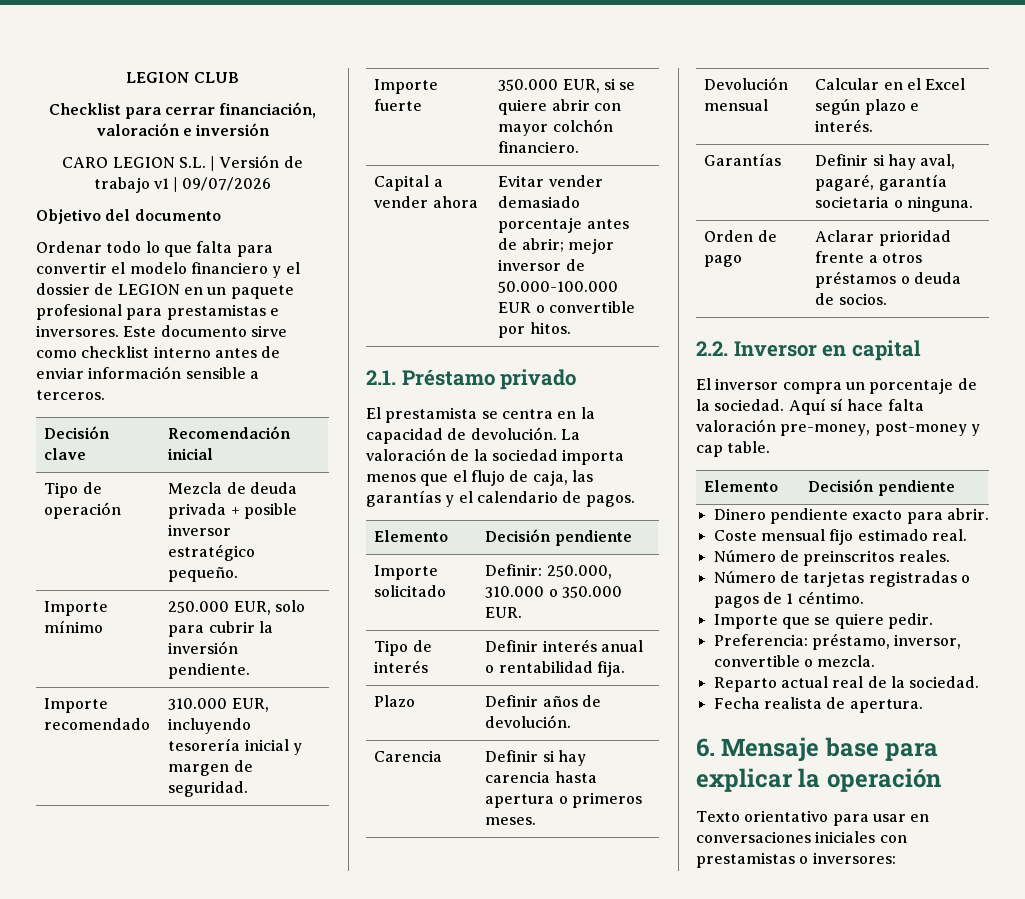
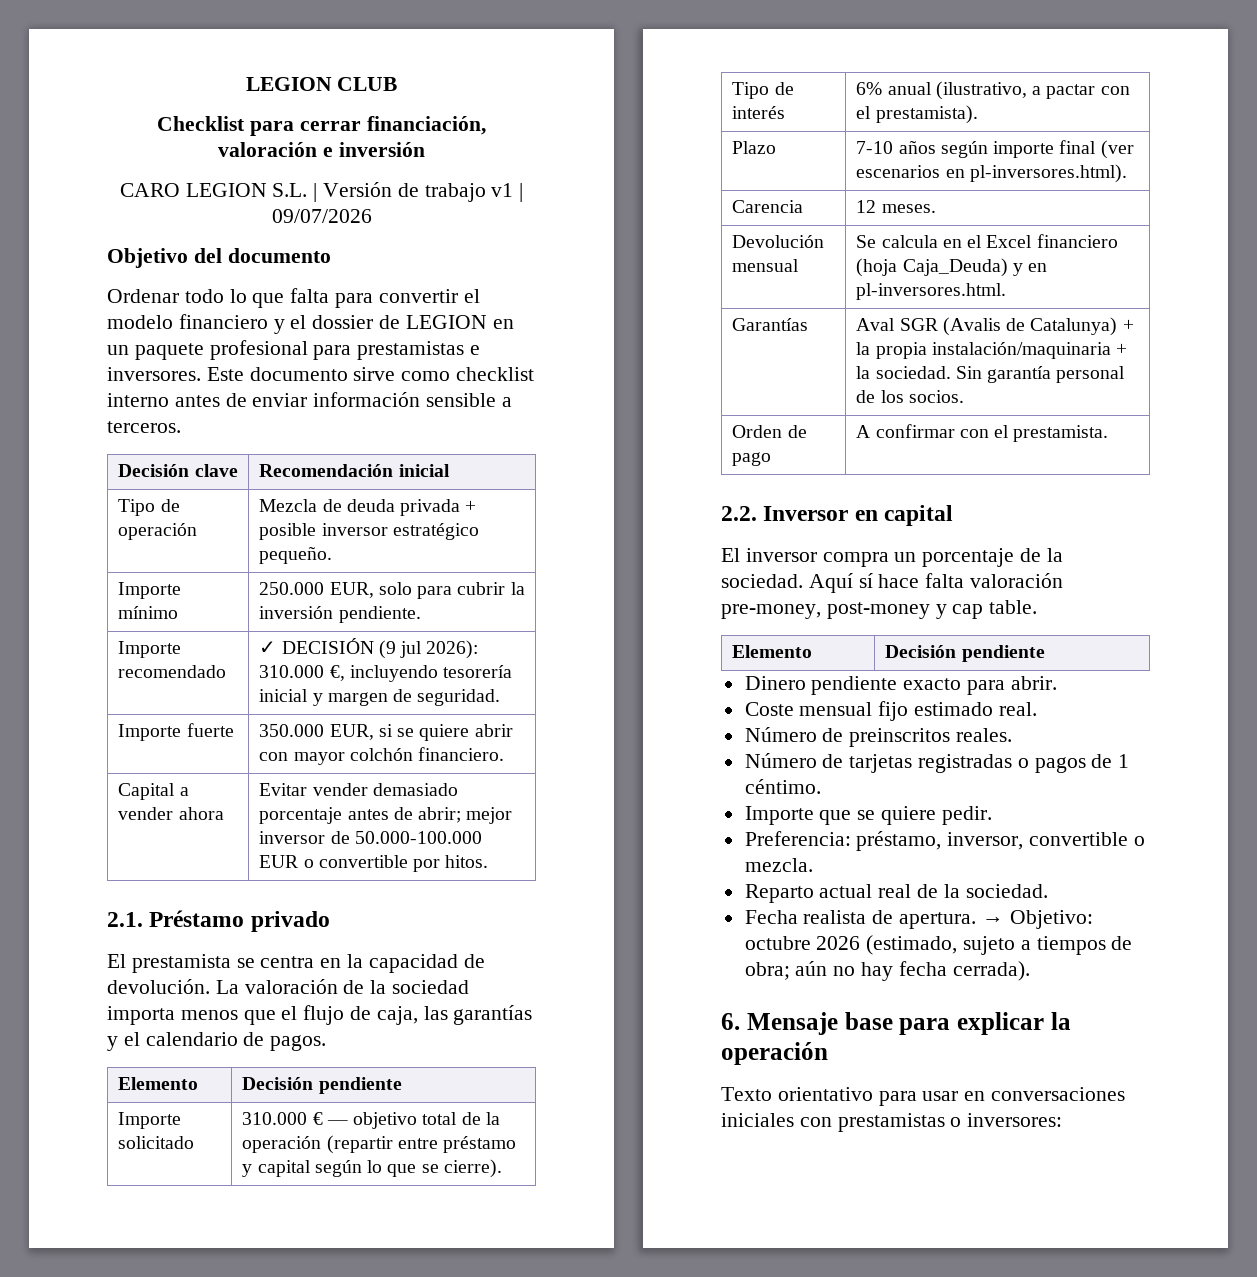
- Importe recomendado | 310.000 EUR, incluyendo tesorería inicial y margen de seguridad.
+ Importe recomendado | ✓ DECISIÓN (9 jul 2026): 310.000 €, incluyendo tesorería inicial y margen de seguridad.
- Importe solicitado | Definir: 250.000, 310.000 o 350.000 EUR.
- Tipo de interés | Definir interés anual o rentabilidad fija.
- Plazo | Definir años de devolución.
- Carencia | Definir si hay carencia hasta apertura o primeros meses.
+ Importe solicitado | 310.000 € — objetivo total de la operación (repartir entre préstamo y capital según lo que se cierre).
+ Tipo de interés | 6% anual (ilustrativo, a pactar con el prestamista).
+ Plazo | 7-10 años según importe final (ver escenarios en pl-inversores.html).
+ Carencia | 12 meses.
- Devolución mensual | Calcular en el Excel según plazo e interés.
- Garantías | Definir si hay aval, pagaré, garantía societaria o ninguna.
- Orden de pago | Aclarar prioridad frente a otros préstamos o deuda de socios.
+ Devolución mensual | Se calcula en el Excel financiero (hoja Caja_Deuda) y en pl-inversores.html.
+ Garantías | Aval SGR (Avalis de Catalunya) + la propia instalación/maquinaria + la sociedad. Sin garantía personal de los socios.
+ Orden de pago | A confirmar con el prestamista.
+ → Objetivo: octubre 2026 (estimado, sujeto a tiempos de obra; aún no hay fecha cerrada).

